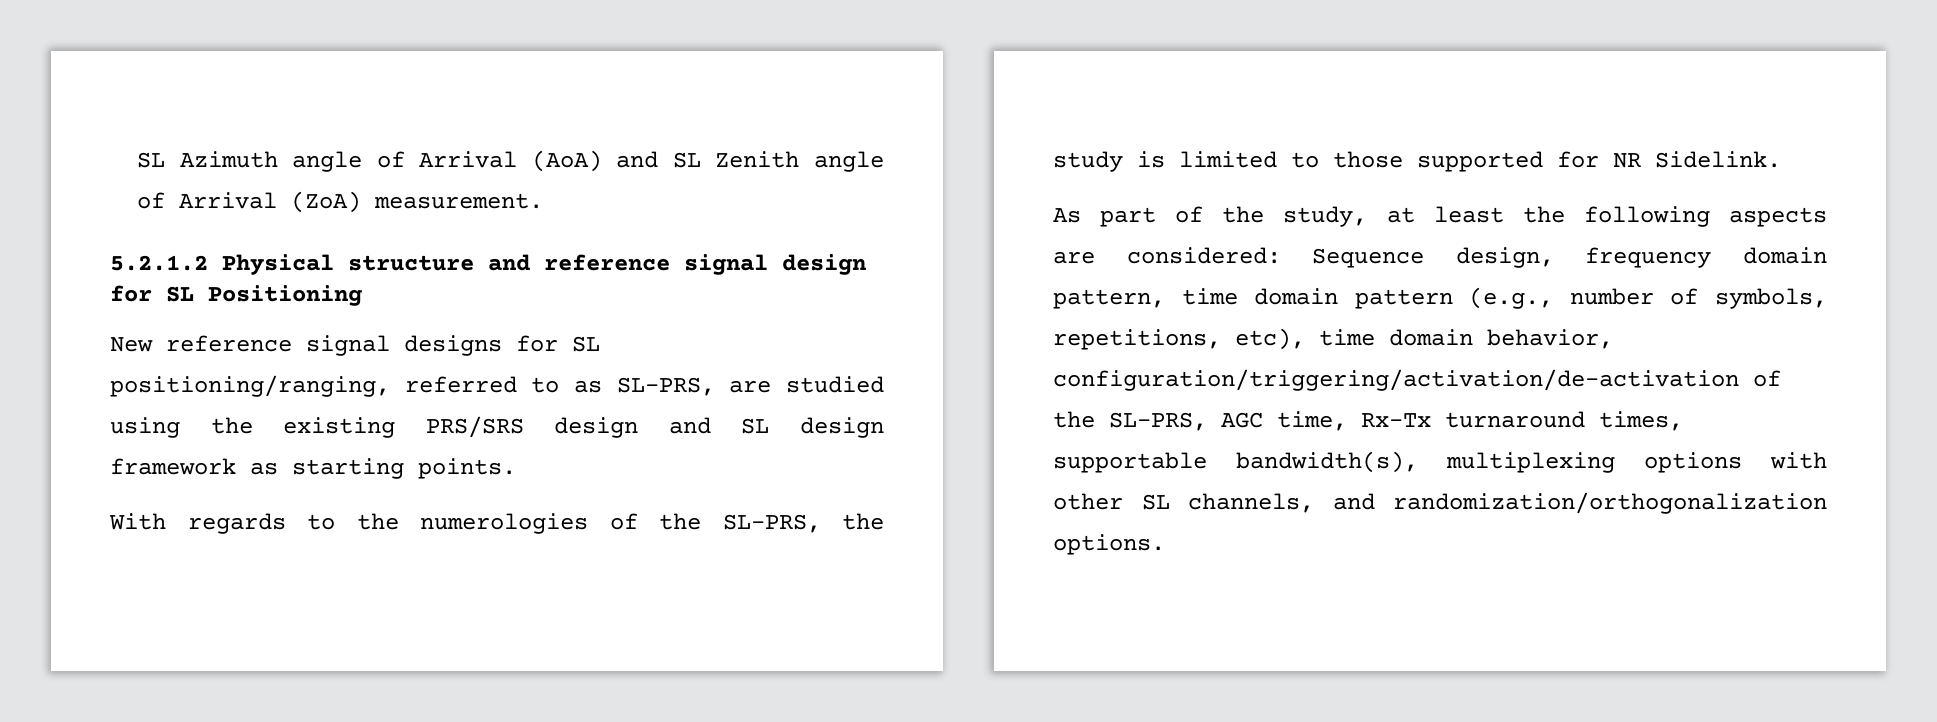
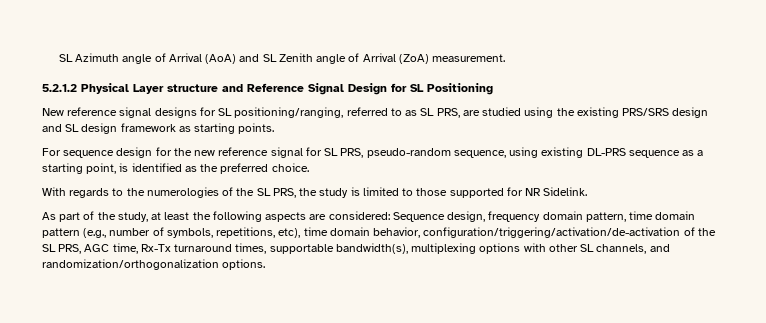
- 5.2.1.2 Physical structure and reference signal design for SL Positioning
+ 5.2.1.2 Physical Layer structure and Reference Signal Design for SL Positioning
- New reference signal designs for SL positioning/ranging, referred to as SL-PRS, are studied using the existing PRS/SRS design and SL design framework as starting points.
+ New reference signal designs for SL positioning/ranging, referred to as SL PRS, are studied using the existing PRS/SRS design and SL design framework as starting points.
+ For sequence design for the new reference signal for SL PRS, pseudo-random sequence, using existing DL-PRS sequence as a starting point, is identified as the preferred choice.
- With regards to the numerologies of the SL-PRS, the study is limited to those supported for NR Sidelink.
+ With regards to the numerologies of the SL PRS, the study is limited to those supported for NR Sidelink.
- As part of the study, at least the following aspects are considered: Sequence design, frequency domain pattern, time domain pattern (e.g., number of symbols, repetitions, etc), time domain behavior, configuration/triggering/activation/de-activation of the SL-PRS, AGC time, Rx-Tx turnaround times, supportable bandwidth(s), multiplexing options with other SL channels, and randomization/orthogonalization options.
+ As part of the study, at least the following aspects are considered: Sequence design, frequency domain pattern, time domain pattern (e.g., number of symbols, repetitions, etc), time domain behavior, configuration/triggering/activation/de-activation of the SL PRS, AGC time, Rx-Tx turnaround times, supportable bandwidth(s), multiplexing options with other SL channels, and randomization/orthogonalization options.

